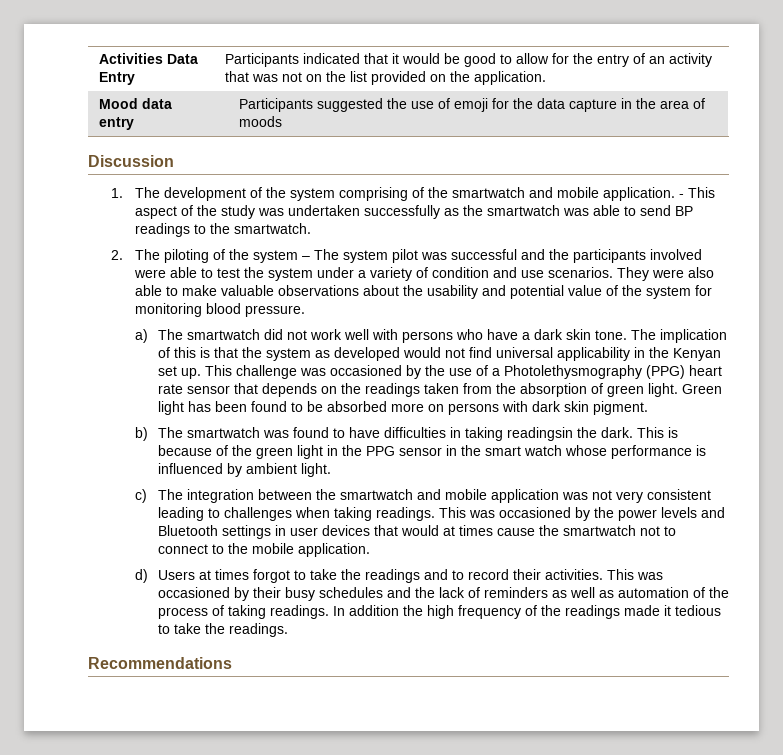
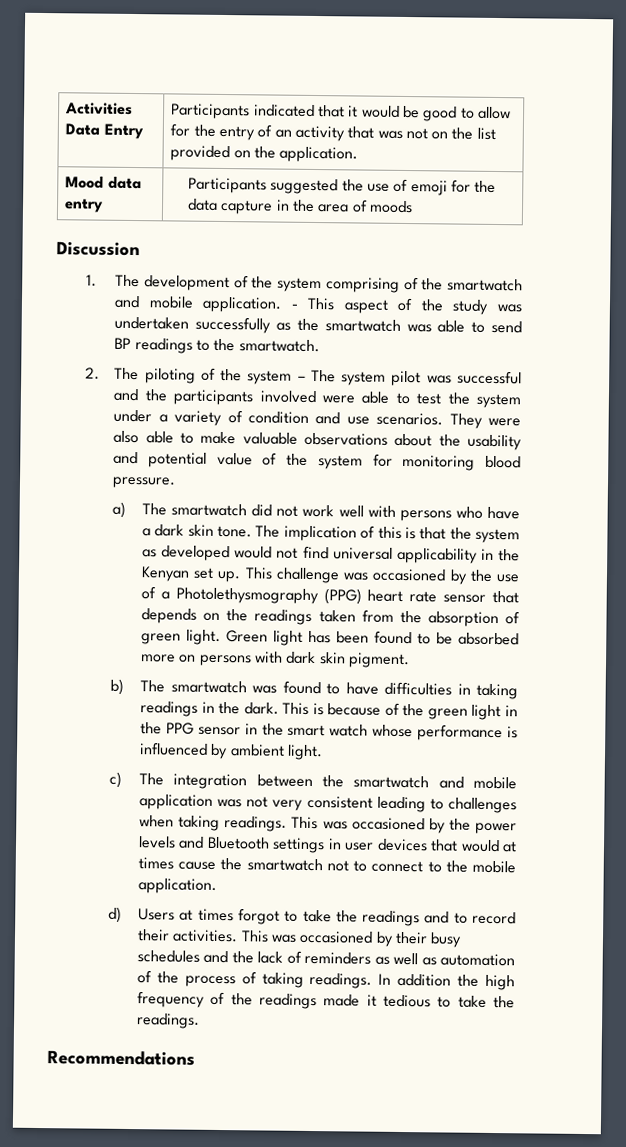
- b) The smartwatch was found to have difficulties in taking readingsin the dark.
+ b) The smartwatch was found to have difficulties in taking readings in the dark.

